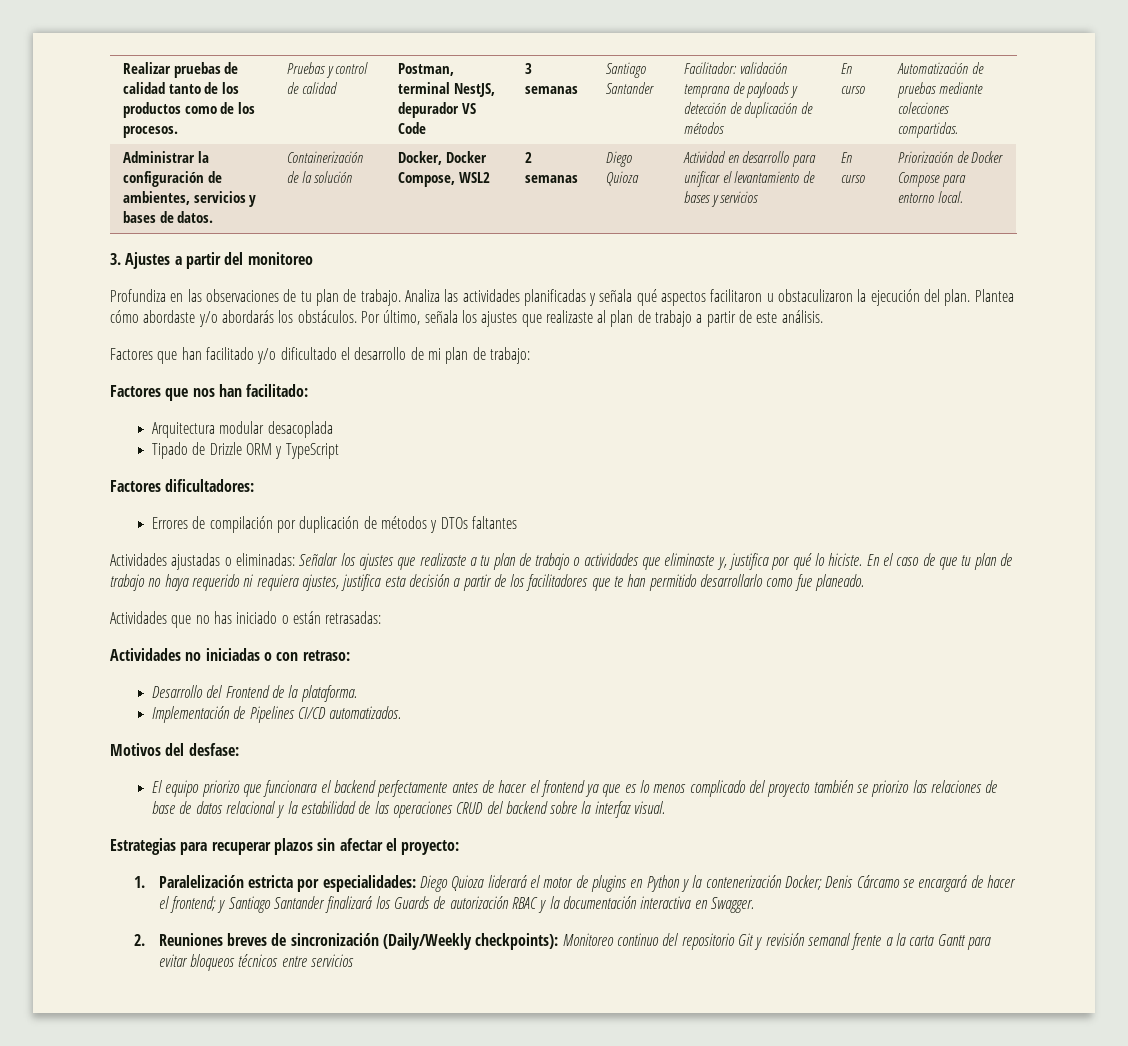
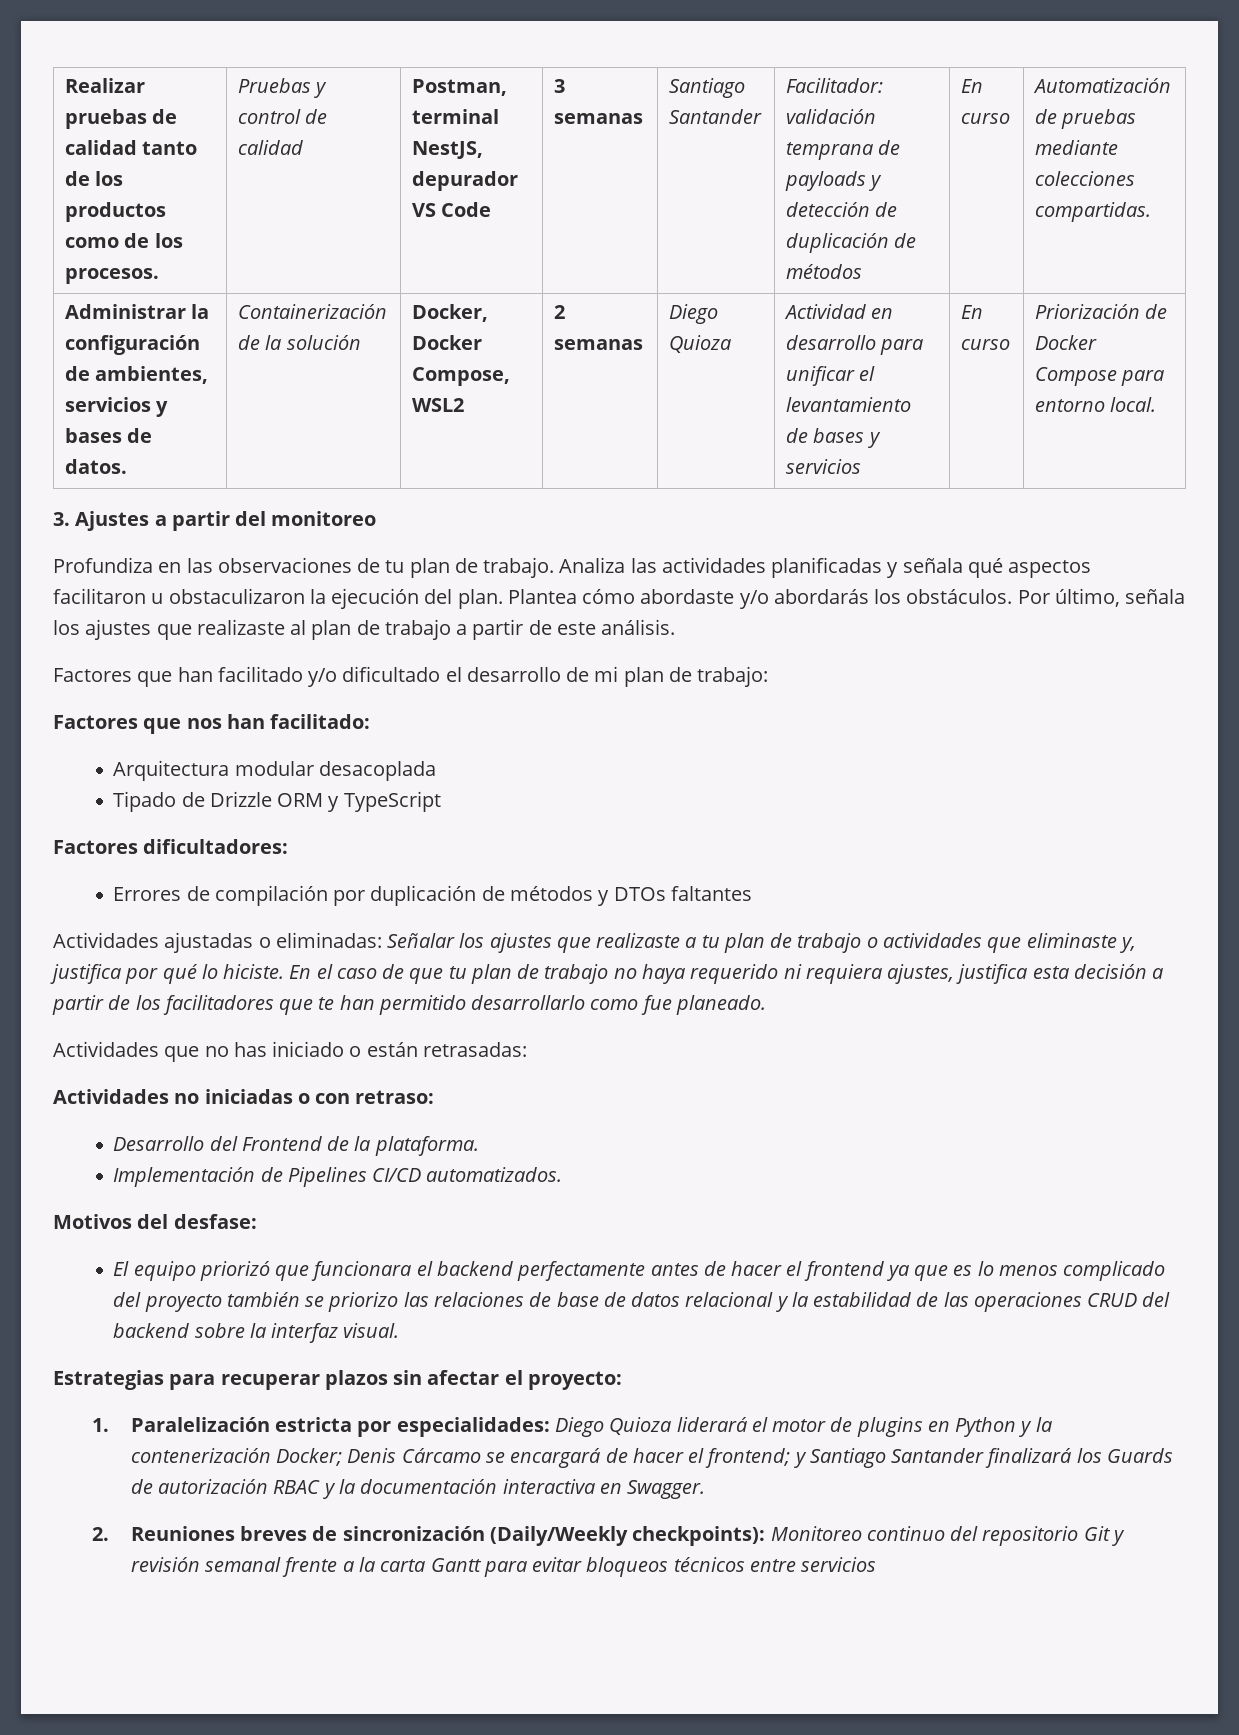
- El equipo priorizo que funcionara el backend perfectamente antes de hacer el frontend ya que es lo menos complicado del proyecto también se priorizo las relaciones de base de datos relacional y la estabilidad de las operaciones CRUD del backend sobre la interfaz visual.
+ El equipo priorizó que funcionara el backend perfectamente antes de hacer el frontend ya que es lo menos complicado del proyecto también se priorizo las relaciones de base de datos relacional y la estabilidad de las operaciones CRUD del backend sobre la interfaz visual.

